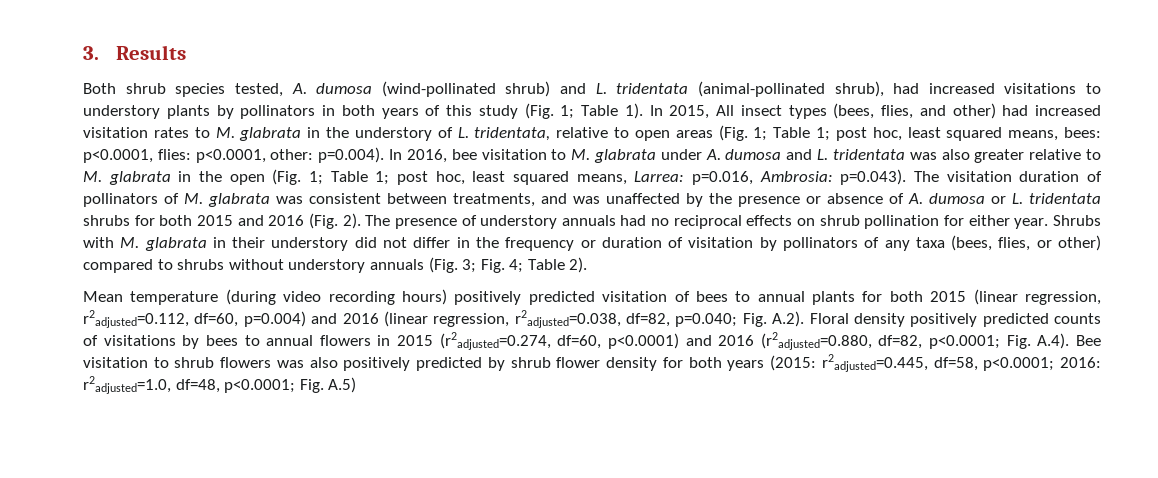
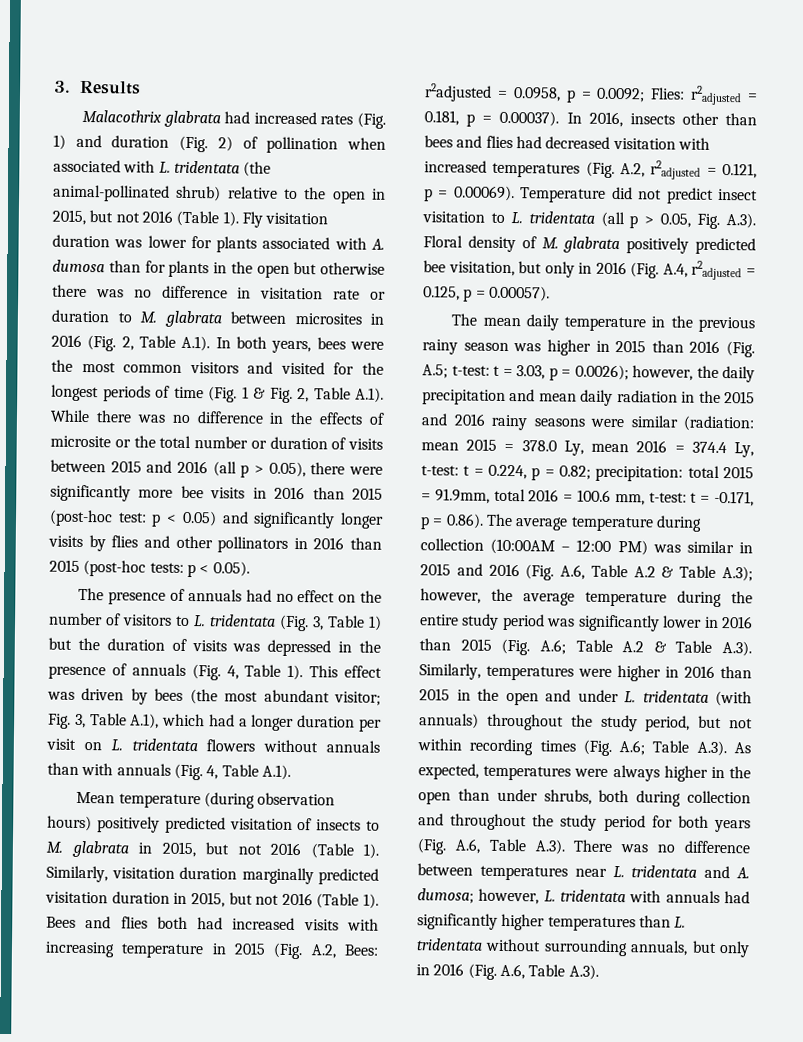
- Both shrub species tested, A. dumosa (wind-pollinated shrub) and L. tridentata (animal-pollinated shrub), had increased visitations to understory plants by pollinators in both years of this study (Fig. 1; Table 1). In 2015, All insect types (bees, flies, and other) had increased visitation rates to M. glabrata in the understory of L. tridentata, relative to open areas (Fig. 1; Table 1; post hoc, least squared means, bees: p<0.0001, flies: p<0.0001, other: p=0.004). In 2016, bee visitation to M. glabrata under A. dumosa and L. tridentata was also greater relative to M. glabrata in the open (Fig. 1; Table 1; post hoc, least squared means, Larrea: p=0.016, Ambrosia: p=0.043). The visitation duration of pollinators of M. glabrata was consistent between treatments, and was unaffected by the presence or absence of A. dumosa or L. tridentata shrubs for both 2015 and 2016 (Fig. 2). The presence of understory annuals had no reciprocal effects on shrub pollination for either year. Shrubs with M. glabrata in their understory did not differ in the frequency or duration of visitation by pollinators of any taxa (bees, flies, or other) compared to shrubs without understory annuals (Fig. 3; Fig. 4; Table 2).
+ Malacothrix glabrata had increased rates (Fig. 1) and duration (Fig. 2) of pollination when associated with L. tridentata (the animal-pollinated shrub) relative to the open in 2015, but not 2016 (Table 1). Fly visitation duration was lower for plants associated with A. dumosa than for plants in the open but otherwise there was no difference in visitation rate or duration to M. glabrata between microsites in 2016 (Fig. 2, Table A.1). In both years, bees were the most common visitors and visited for the longest periods of time (Fig. 1 & Fig. 2, Table A.1). While there was no difference in the effects of microsite or the total number or duration of visits between 2015 and 2016 (all p > 0.05), there were significantly more bee visits in 2016 than 2015 (post-hoc test: p < 0.05) and significantly longer visits by flies and other pollinators in 2016 than 2015 (post-hoc tests: p < 0.05).
+ The presence of annuals had no effect on the number of visitors to L. tridentata (Fig. 3, Table 1) but the duration of visits was depressed in the presence of annuals (Fig. 4, Table 1). This effect was driven by bees (the most abundant visitor; Fig. 3, Table A.1), which had a longer duration per visit on L. tridentata flowers without annuals than with annuals (Fig. 4, Table A.1).
- Mean temperature (during video recording hours) positively predicted visitation of bees to annual plants for both 2015 (linear regression, r2adjusted=0.112, df=60, p=0.004) and 2016 (linear regression, r2adjusted=0.038, df=82, p=0.040; Fig. A.2). Floral density positively predicted counts of visitations by bees to annual flowers in 2015 (r2adjusted=0.274, df=60, p<0.0001) and 2016 (r2adjusted=0.880, df=82, p<0.0001; Fig. A.4). Bee visitation to shrub flowers was also positively predicted by shrub flower density for both years (2015: r2adjusted=0.445, df=58, p<0.0001; 2016: r2adjusted=1.0, df=48, p<0.0001; Fig. A.5)
+ Mean temperature (during observation hours) positively predicted visitation of insects to M. glabrata in 2015, but not 2016 (Table 1). Similarly, visitation duration marginally predicted visitation duration in 2015, but not 2016 (Table 1). Bees and flies both had increased visits with increasing temperature in 2015 (Fig. A.2, Bees: r2adjusted = 0.0958, p = 0.0092; Flies: r2adjusted = 0.181, p = 0.00037). In 2016, insects other than bees and flies had decreased visitation with increased temperatures (Fig. A.2, r2adjusted = 0.121, p = 0.00069). Temperature did not predict insect visitation to L. tridentata (all p > 0.05, Fig. A.3). Floral density of M. glabrata positively predicted bee visitation, but only in 2016 (Fig. A.4, r2adjusted = 0.125, p = 0.00057).
+ The mean daily temperature in the previous rainy season was higher in 2015 than 2016 (Fig. A.5; t-test: t = 3.03, p = 0.0026); however, the daily precipitation and mean daily radiation in the 2015 and 2016 rainy seasons were similar (radiation: mean 2015 = 378.0 Ly, mean 2016 = 374.4 Ly, t-test: t = 0.224, p = 0.82; precipitation: total 2015 = 91.9mm, total 2016 = 100.6 mm, t-test: t = -0.171, p = 0.86). The average temperature during collection (10:00AM – 12:00 PM) was similar in 2015 and 2016 (Fig. A.6, Table A.2 & Table A.3); however, the average temperature during the entire study period was significantly lower in 2016 than 2015 (Fig. A.6; Table A.2 & Table A.3). Similarly, temperatures were higher in 2016 than 2015 in the open and under L. tridentata (with annuals) throughout the study period, but not within recording times (Fig. A.6; Table A.3). As expected, temperatures were always higher in the open than under shrubs, both during collection and throughout the study period for both years (Fig. A.6, Table A.3). There was no difference between temperatures near L. tridentata and A. dumosa; however, L. tridentata with annuals had significantly higher temperatures than L. tridentata without surrounding annuals, but only in 2016 (Fig. A.6, Table A.3).

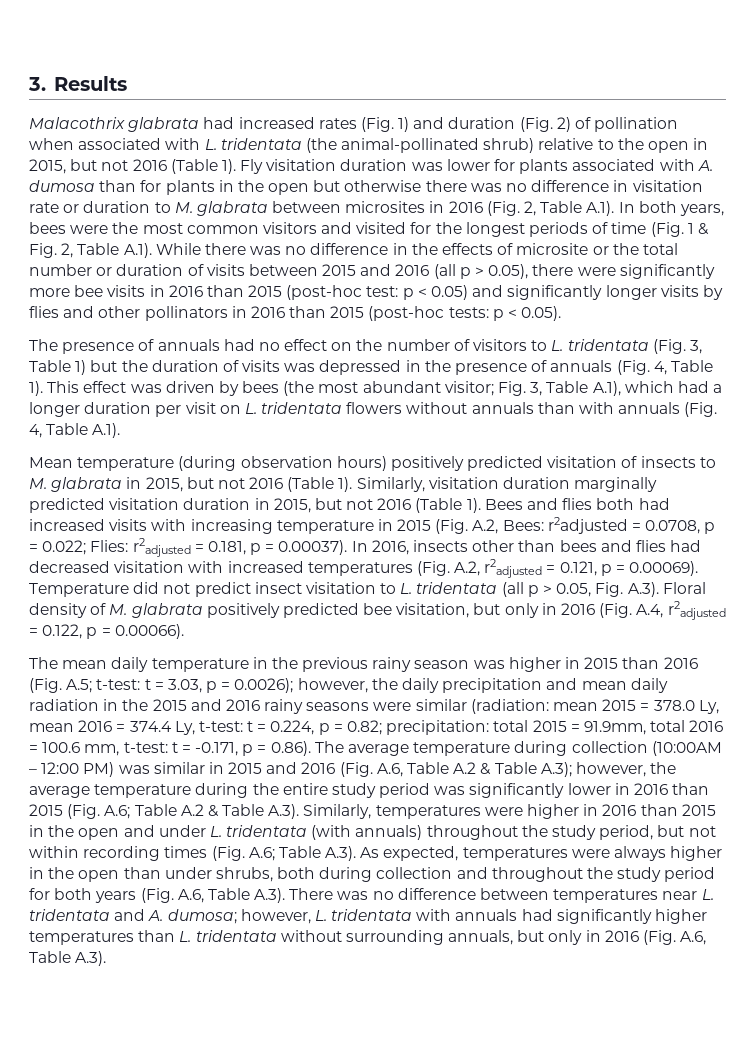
- r2adjusted = 0.0958, p = 0.0092;
+ r2adjusted = 0.0708, p = 0.022;
- r2adjusted = 0.181, p = 0.00037). In 2016, insects other than bees and flies had decreased visitation with increased temperatures (Fig. A.2, r2adjusted = 0.121, p = 0.00069). Temperature did not predict insect visitation to L. tridentata (all p > 0.05, Fig. A.3). Floral density of M. glabrata positively predicted bee visitation, but only in 2016 (Fig. A.4, r2adjusted = 0.125, p = 0.00057).
+ r2adjusted = 0.181, p = 0.00037). In 2016, insects other than bees and flies had decreased visitation with increased temperatures (Fig. A.2, r2adjusted = 0.121, p = 0.00069). Temperature did not predict insect visitation to L. tridentata (all p > 0.05, Fig. A.3). Floral density of M. glabrata positively predicted bee visitation, but only in 2016 (Fig. A.4, r2adjusted = 0.122, p = 0.00066).

